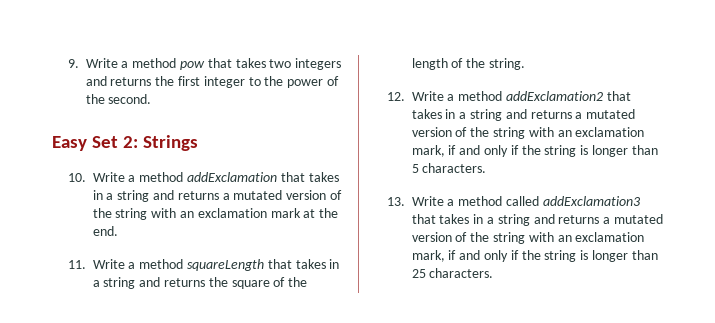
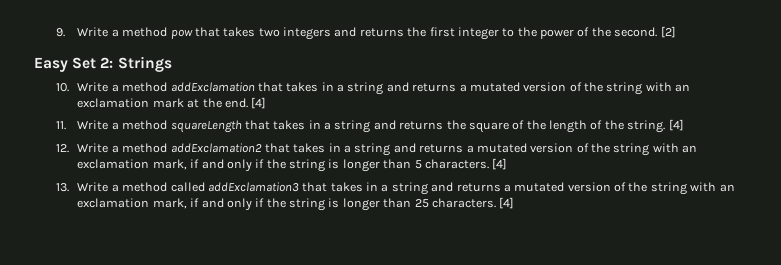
+ [2]
- 10. Write a method addExclamation that takes in a string and returns a mutated version of the string with an exclamation mark at the end.
+ 10. Write a method addExclamation that takes in a string and returns a mutated version of the string with an exclamation mark at the end. [4]
- 11. Write a method squareLength that takes in a string and returns the square of the length of the string.
+ 11. Write a method squareLength that takes in a string and returns the square of the length of the string. [4]
- 12. Write a method addExclamation2 that takes in a string and returns a mutated version of the string with an exclamation mark, if and only if the string is longer than 5 characters.
+ 12. Write a method addExclamation2 that takes in a string and returns a mutated version of the string with an exclamation mark, if and only if the string is longer than 5 characters. [4]
- 13. Write a method called addExclamation3 that takes in a string and returns a mutated version of the string with an exclamation mark, if and only if the string is longer than 25 characters.
+ 13. Write a method called addExclamation3 that takes in a string and returns a mutated version of the string with an exclamation mark, if and only if the string is longer than 25 characters. [4]

